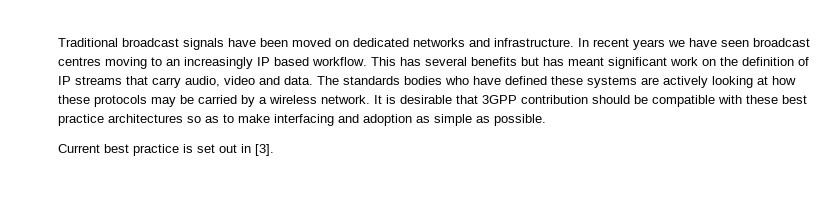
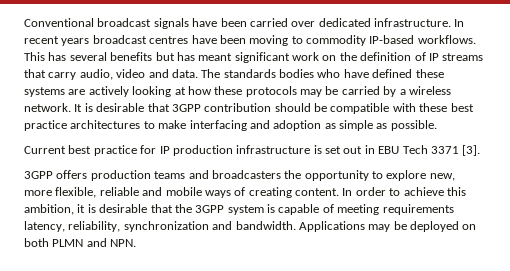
- Traditional broadcast signals have been moved on dedicated networks and infrastructure. In recent years we have seen broadcast centres moving to an increasingly IP based workflow.
+ Conventional broadcast signals have been carried over dedicated infrastructure. In recent years broadcast centres have been moving to commodity IP-based workflows.
- It is desirable that 3GPP contribution should be compatible with these best practice architectures so as to make interfacing and adoption as simple as possible.
+ It is desirable that 3GPP contribution should be compatible with these best practice architectures to make interfacing and adoption as simple as possible.
- Current best practice is set out in [3].
+ Current best practice for IP production infrastructure is set out in EBU Tech 3371 [3].
+ 3GPP offers production teams and broadcasters the opportunity to explore new, more flexible, reliable and mobile ways of creating content. In order to achieve this ambition, it is desirable that the 3GPP system is capable of meeting requirements latency, reliability, synchronization and bandwidth. Applications may be deployed on both PLMN and NPN.

